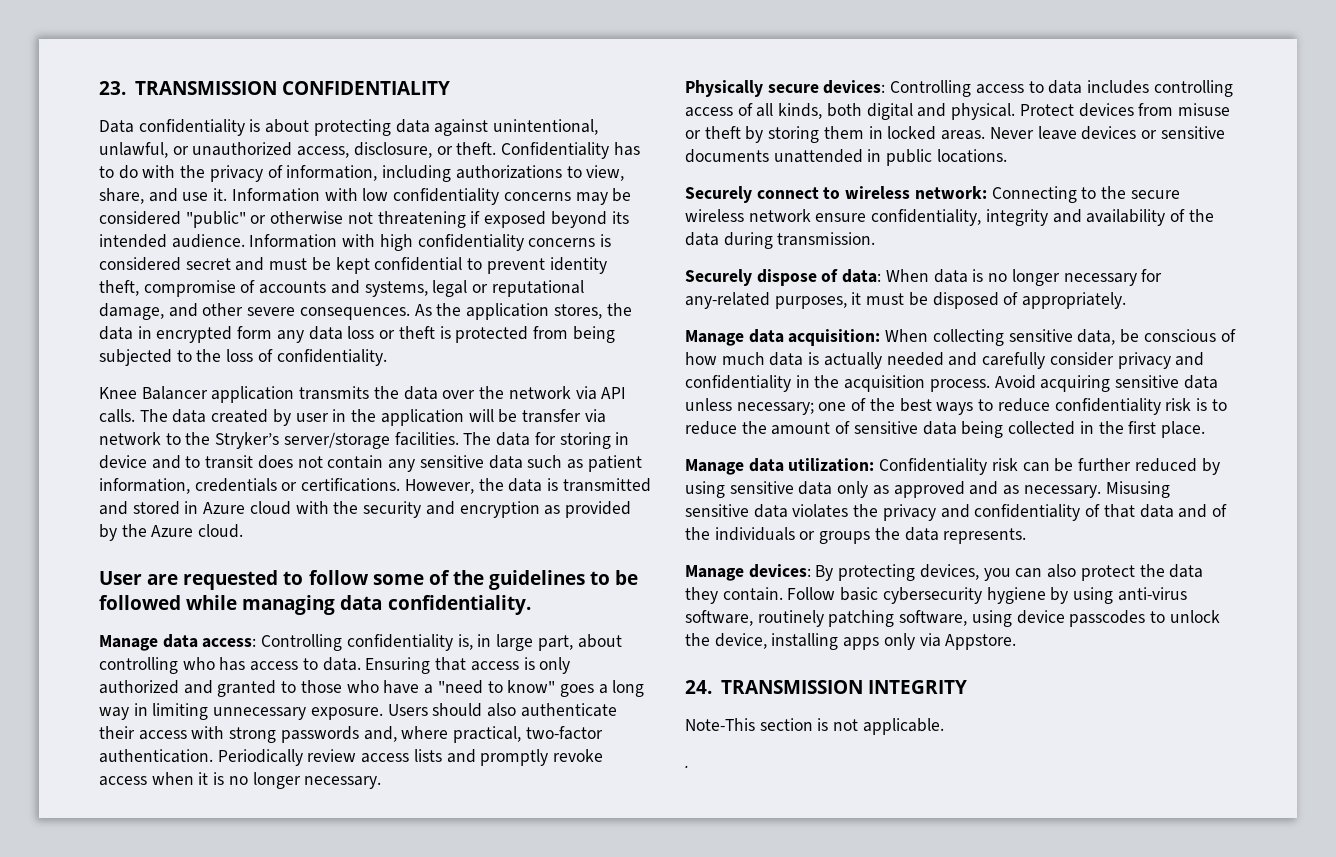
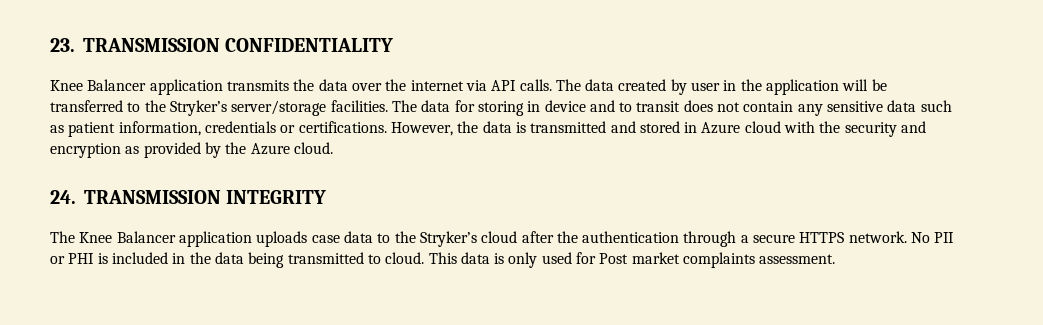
- Data confidentiality is about protecting data against unintentional, unlawful, or unauthorized access, disclosure, or theft. Confidentiality has to do with the privacy of information, including authorizations to view, share, and use it. Information with low confidentiality concerns may be considered "public" or otherwise not threatening if exposed beyond its intended audience. Information with high confidentiality concerns is considered secret and must be kept confidential to prevent identity theft, compromise of accounts and systems, legal or reputational damage, and other severe consequences. As the application stores, the data in encrypted form any data loss or theft is protected from being subjected to the loss of confidentiality.
- Knee Balancer application transmits the data over the network via API calls.
+ Knee Balancer application transmits the data over the internet via API calls.
- The data created by user in the application will be transfer via network to the Stryker’s server/storage facilities.
+ The data created by user in the application will be transferred to the Stryker’s server/storage facilities.
- User are requested to follow some of the guidelines to be followed while managing data confidentiality.
- Manage data access: Controlling confidentiality is, in large part, about controlling who has access to data. Ensuring that access is only authorized and granted to those who have a "need to know" goes a long way in limiting unnecessary exposure. Users should also authenticate their access with strong passwords and, where practical, two-factor authentication. Periodically review access lists and promptly revoke access when it is no longer necessary.
- Physically secure devices: Controlling access to data includes controlling access of all kinds, both digital and physical. Protect devices from misuse or theft by storing them in locked areas. Never leave devices or sensitive documents unattended in public locations.
- Securely connect to wireless network: Connecting to the secure wireless network ensure confidentiality, integrity and availability of the data during transmission.
- Securely dispose of data: When data is no longer necessary for any-related purposes, it must be disposed of appropriately.
- Manage data acquisition: When collecting sensitive data, be conscious of how much data is actually needed and carefully consider privacy and confidentiality in the acquisition process. Avoid acquiring sensitive data unless necessary; one of the best ways to reduce confidentiality risk is to reduce the amount of sensitive data being collected in the first place.
- Manage data utilization: Confidentiality risk can be further reduced by using sensitive data only as approved and as necessary. Misusing sensitive data violates the privacy and confidentiality of that data and of the individuals or groups the data represents.
- Manage devices: By protecting devices, you can also protect the data they contain. Follow basic cybersecurity hygiene by using anti-virus software, routinely patching software, using device passcodes to unlock the device, installing apps only via Appstore.
  24. TRANSMISSION INTEGRITY
- Note-This section is not applicable.
- .
+ The Knee Balancer application uploads case data to the Stryker’s cloud after the authentication through a secure HTTPS network. No PII or PHI is included in the data being transmitted to cloud. This data is only used for Post market complaints assessment.

